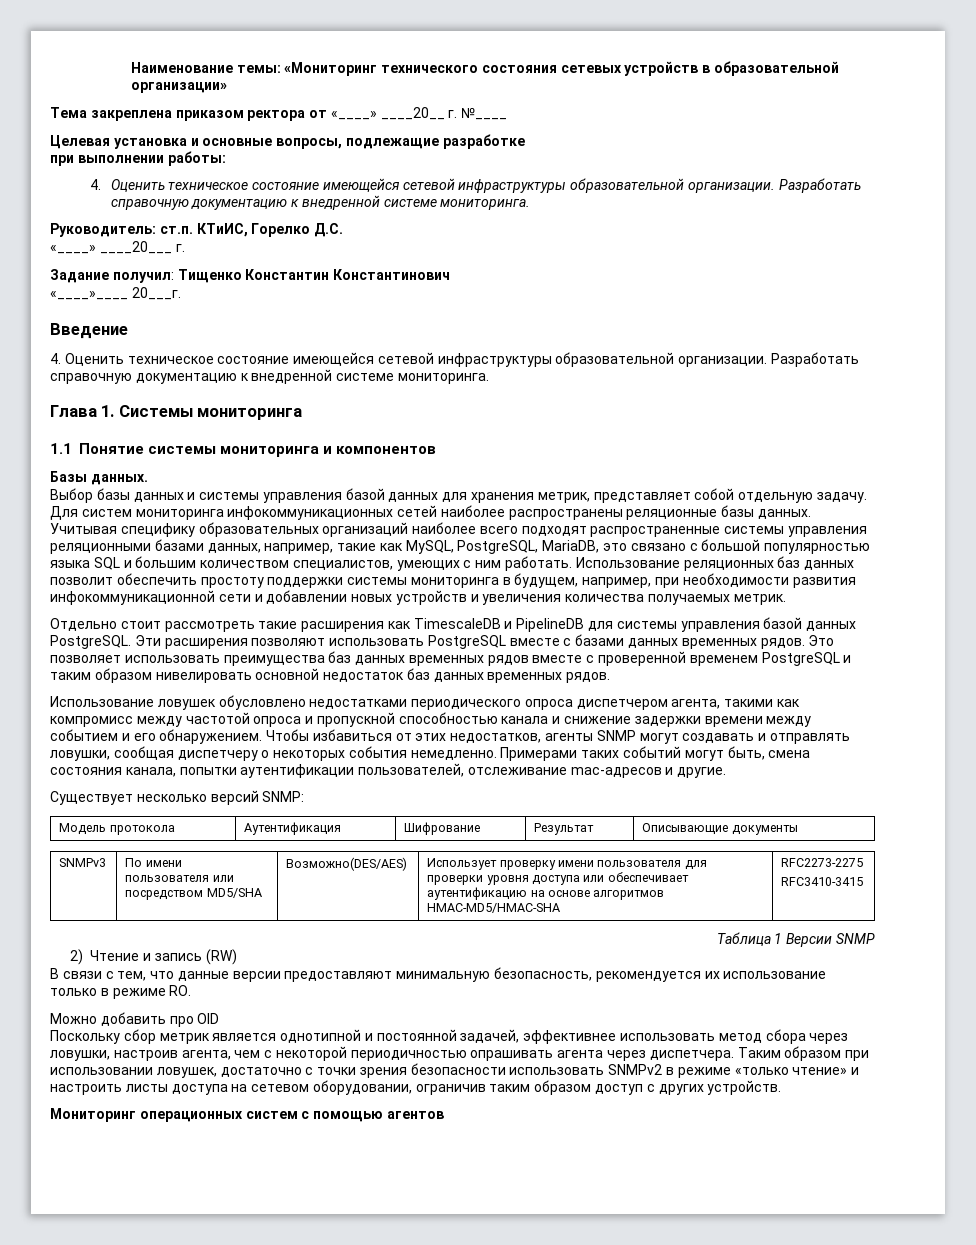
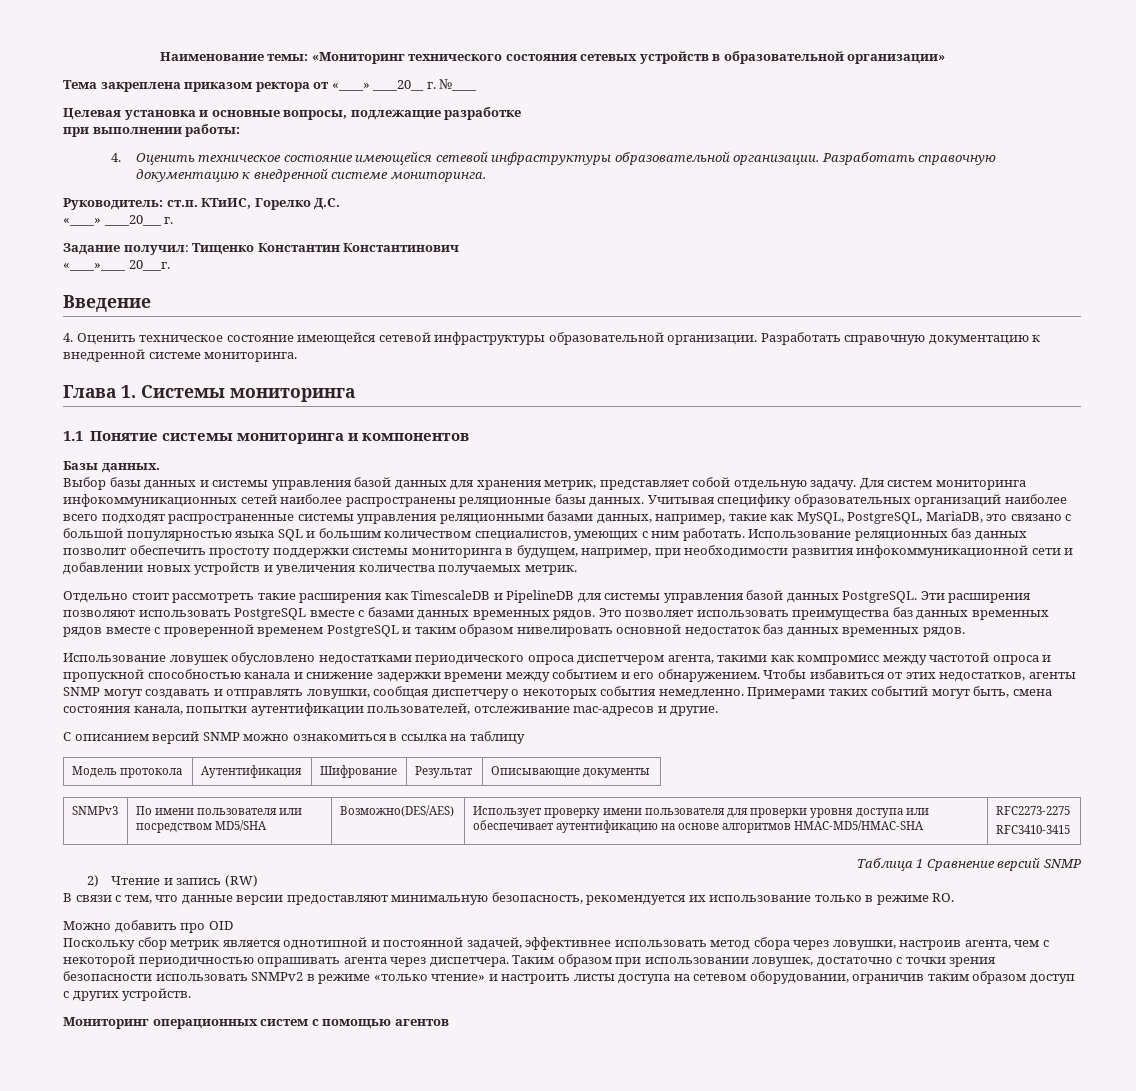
- Существует несколько версий SNMP:
+ С описанием версий SNMP можно ознакомиться в ссылка на таблицу
- Таблица 1 Версии SNMP
+ Таблица 1 Сравнение версий SNMP

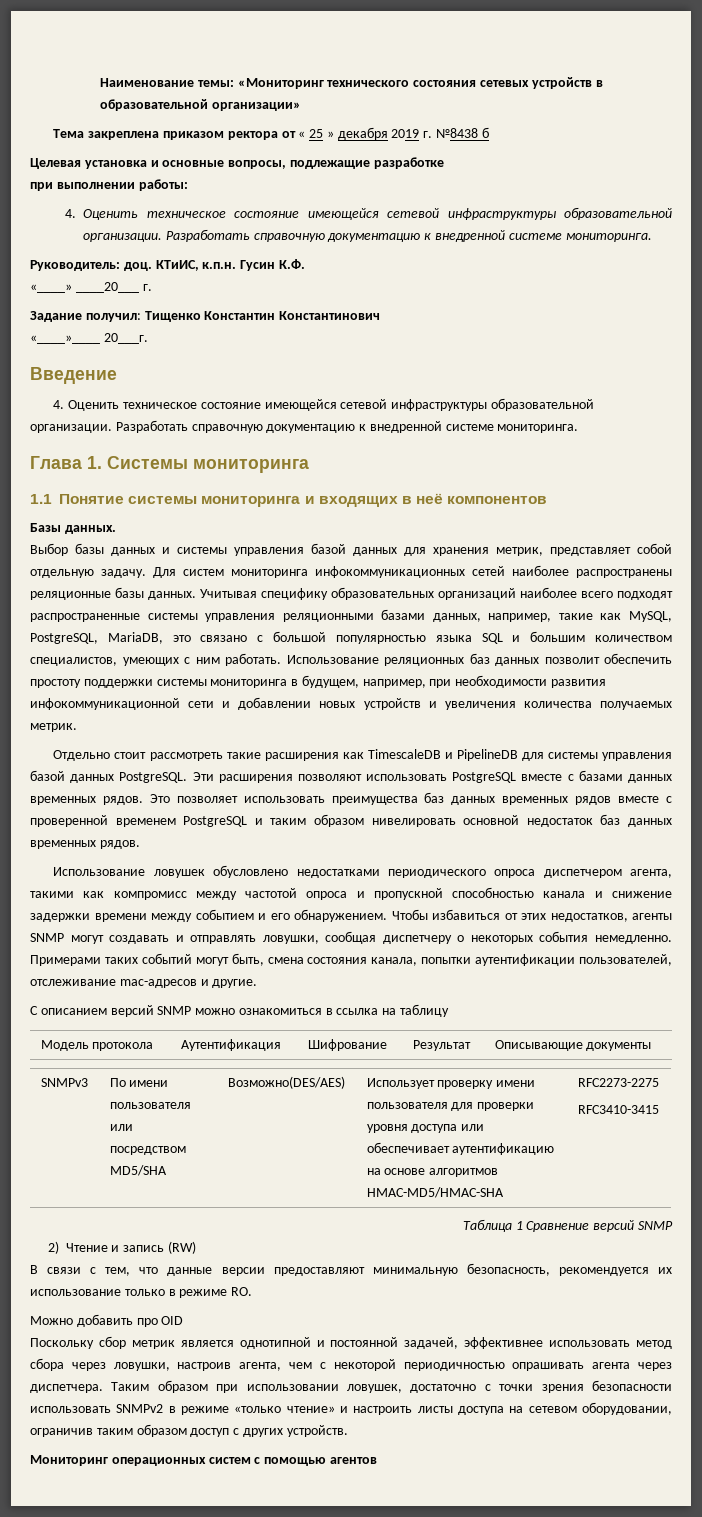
- Тема закреплена приказом ректора от «____» ____20__ г. №____
+ Тема закреплена приказом ректора от « 25 » декабря 2019 г. №8438 б
- Руководитель: ст.п. КТиИС, Горелко Д.С.
+ Руководитель: доц. КТиИС, к.п.н. Гусин К.Ф.
- 1.1 Понятие системы мониторинга и компонентов
+ 1.1 Понятие системы мониторинга и входящих в неё компонентов

